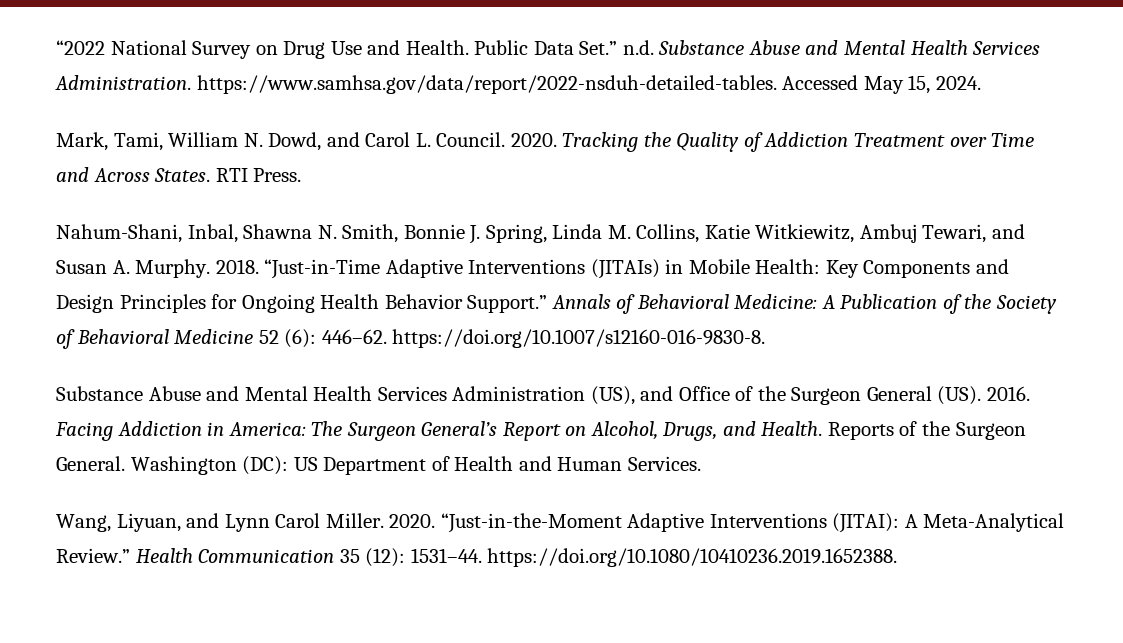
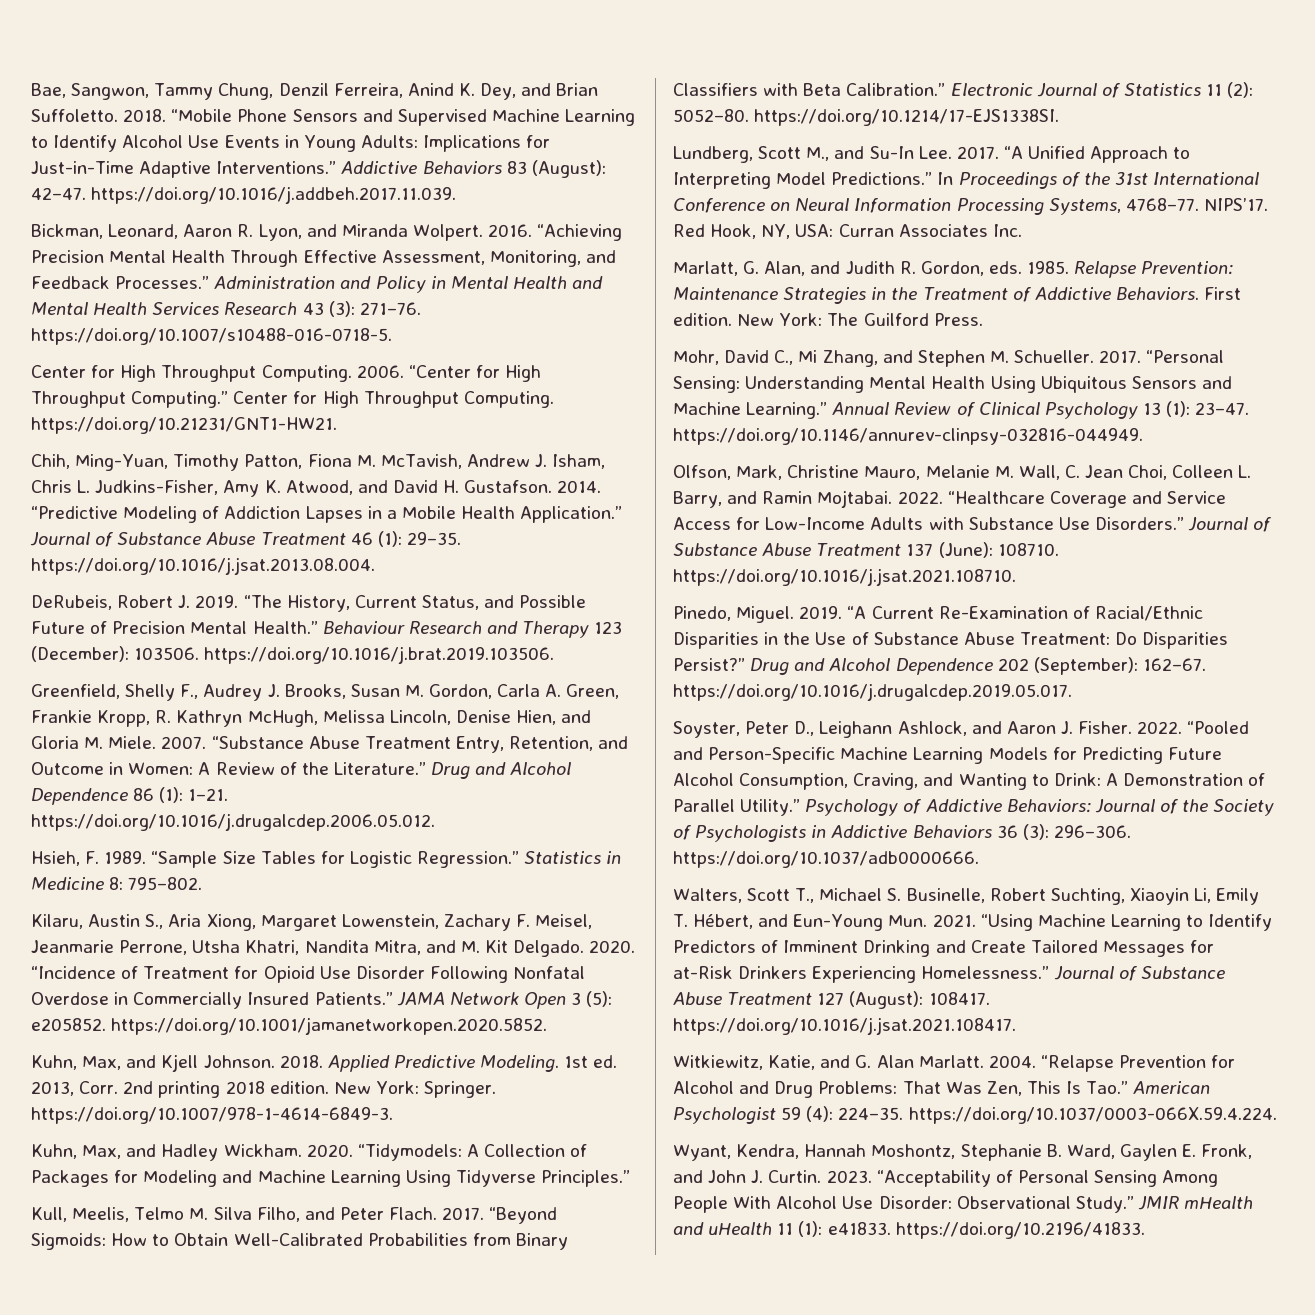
- “2022 National Survey on Drug Use and Health. Public Data Set.” n.d. Substance Abuse and Mental Health Services Administration. https://www.samhsa.gov/data/report/2022-nsduh-detailed-tables. Accessed May 15, 2024.
- Mark, Tami, William N. Dowd, and Carol L. Council. 2020. Tracking the Quality of Addiction Treatment over Time and Across States. RTI Press.
- Nahum-Shani, Inbal, Shawna N. Smith, Bonnie J. Spring, Linda M. Collins, Katie Witkiewitz, Ambuj Tewari, and Susan A. Murphy. 2018. “Just-in-Time Adaptive Interventions (JITAIs) in Mobile Health: Key Components and Design Principles for Ongoing Health Behavior Support.” Annals of Behavioral Medicine: A Publication of the Society of Behavioral Medicine 52 (6): 446–62. https://doi.org/10.1007/s12160-016-9830-8.
- Substance Abuse and Mental Health Services Administration (US), and Office of the Surgeon General (US). 2016. Facing Addiction in America: The Surgeon General’s Report on Alcohol, Drugs, and Health. Reports of the Surgeon General. Washington (DC): US Department of Health and Human Services.
- Wang, Liyuan, and Lynn Carol Miller. 2020. “Just-in-the-Moment Adaptive Interventions (JITAI): A Meta-Analytical Review.” Health Communication 35 (12): 1531–44. https://doi.org/10.1080/10410236.2019.1652388.
+ Bae, Sangwon, Tammy Chung, Denzil Ferreira, Anind K. Dey, and Brian Suffoletto. 2018. “Mobile Phone Sensors and Supervised Machine Learning to Identify Alcohol Use Events in Young Adults: Implications for Just-in-Time Adaptive Interventions.” Addictive Behaviors 83 (August): 42–47. https://doi.org/10.1016/j.addbeh.2017.11.039.
+ Bickman, Leonard, Aaron R. Lyon, and Miranda Wolpert. 2016. “Achieving Precision Mental Health Through Effective Assessment, Monitoring, and Feedback Processes.” Administration and Policy in Mental Health and Mental Health Services Research 43 (3): 271–76. https://doi.org/10.1007/s10488-016-0718-5.
+ Center for High Throughput Computing. 2006. “Center for High Throughput Computing.” Center for High Throughput Computing. https://doi.org/10.21231/GNT1-HW21.
+ Chih, Ming-Yuan, Timothy Patton, Fiona M. McTavish, Andrew J. Isham, Chris L. Judkins-Fisher, Amy K. Atwood, and David H. Gustafson. 2014. “Predictive Modeling of Addiction Lapses in a Mobile Health Application.” Journal of Substance Abuse Treatment 46 (1): 29–35. https://doi.org/10.1016/j.jsat.2013.08.004.
+ DeRubeis, Robert J. 2019. “The History, Current Status, and Possible Future of Precision Mental Health.” Behaviour Research and Therapy 123 (December): 103506. https://doi.org/10.1016/j.brat.2019.103506.
+ Greenfield, Shelly F., Audrey J. Brooks, Susan M. Gordon, Carla A. Green, Frankie Kropp, R. Kathryn McHugh, Melissa Lincoln, Denise Hien, and Gloria M. Miele. 2007. “Substance Abuse Treatment Entry, Retention, and Outcome in Women: A Review of the Literature.” Drug and Alcohol Dependence 86 (1): 1–21. https://doi.org/10.1016/j.drugalcdep.2006.05.012.
+ Hsieh, F. 1989. “Sample Size Tables for Logistic Regression.” Statistics in Medicine 8: 795–802.
+ Kilaru, Austin S., Aria Xiong, Margaret Lowenstein, Zachary F. Meisel, Jeanmarie Perrone, Utsha Khatri, Nandita Mitra, and M. Kit Delgado. 2020. “Incidence of Treatment for Opioid Use Disorder Following Nonfatal Overdose in Commercially Insured Patients.” JAMA Network Open 3 (5): e205852. https://doi.org/10.1001/jamanetworkopen.2020.5852.
+ Kuhn, Max, and Kjell Johnson. 2018. Applied Predictive Modeling. 1st ed. 2013, Corr. 2nd printing 2018 edition. New York: Springer. https://doi.org/10.1007/978-1-4614-6849-3.
+ Kuhn, Max, and Hadley Wickham. 2020. “Tidymodels: A Collection of Packages for Modeling and Machine Learning Using Tidyverse Principles.”
+ Kull, Meelis, Telmo M. Silva Filho, and Peter Flach. 2017. “Beyond Sigmoids: How to Obtain Well-Calibrated Probabilities from Binary Classifiers with Beta Calibration.” Electronic Journal of Statistics 11 (2): 5052–80. https://doi.org/10.1214/17-EJS1338SI.
+ Lundberg, Scott M., and Su-In Lee. 2017. “A Unified Approach to Interpreting Model Predictions.” In Proceedings of the 31st International Conference on Neural Information Processing Systems, 4768–77. NIPS’17. Red Hook, NY, USA: Curran Associates Inc.
+ Marlatt, G. Alan, and Judith R. Gordon, eds. 1985. Relapse Prevention: Maintenance Strategies in the Treatment of Addictive Behaviors. First edition. New York: The Guilford Press.
+ Mohr, David C., Mi Zhang, and Stephen M. Schueller. 2017. “Personal Sensing: Understanding Mental Health Using Ubiquitous Sensors and Machine Learning.” Annual Review of Clinical Psychology 13 (1): 23–47. https://doi.org/10.1146/annurev-clinpsy-032816-044949.
+ Olfson, Mark, Christine Mauro, Melanie M. Wall, C. Jean Choi, Colleen L. Barry, and Ramin Mojtabai. 2022. “Healthcare Coverage and Service Access for Low-Income Adults with Substance Use Disorders.” Journal of Substance Abuse Treatment 137 (June): 108710. https://doi.org/10.1016/j.jsat.2021.108710.
+ Pinedo, Miguel. 2019. “A Current Re-Examination of Racial/Ethnic Disparities in the Use of Substance Abuse Treatment: Do Disparities Persist?” Drug and Alcohol Dependence 202 (September): 162–67. https://doi.org/10.1016/j.drugalcdep.2019.05.017.
+ Soyster, Peter D., Leighann Ashlock, and Aaron J. Fisher. 2022. “Pooled and Person-Specific Machine Learning Models for Predicting Future Alcohol Consumption, Craving, and Wanting to Drink: A Demonstration of Parallel Utility.” Psychology of Addictive Behaviors: Journal of the Society of Psychologists in Addictive Behaviors 36 (3): 296–306. https://doi.org/10.1037/adb0000666.
+ Walters, Scott T., Michael S. Businelle, Robert Suchting, Xiaoyin Li, Emily T. Hébert, and Eun-Young Mun. 2021. “Using Machine Learning to Identify Predictors of Imminent Drinking and Create Tailored Messages for at-Risk Drinkers Experiencing Homelessness.” Journal of Substance Abuse Treatment 127 (August): 108417. https://doi.org/10.1016/j.jsat.2021.108417.
+ Witkiewitz, Katie, and G. Alan Marlatt. 2004. “Relapse Prevention for Alcohol and Drug Problems: That Was Zen, This Is Tao.” American Psychologist 59 (4): 224–35. https://doi.org/10.1037/0003-066X.59.4.224.
+ Wyant, Kendra, Hannah Moshontz, Stephanie B. Ward, Gaylen E. Fronk, and John J. Curtin. 2023. “Acceptability of Personal Sensing Among People With Alcohol Use Disorder: Observational Study.” JMIR mHealth and uHealth 11 (1): e41833. https://doi.org/10.2196/41833.

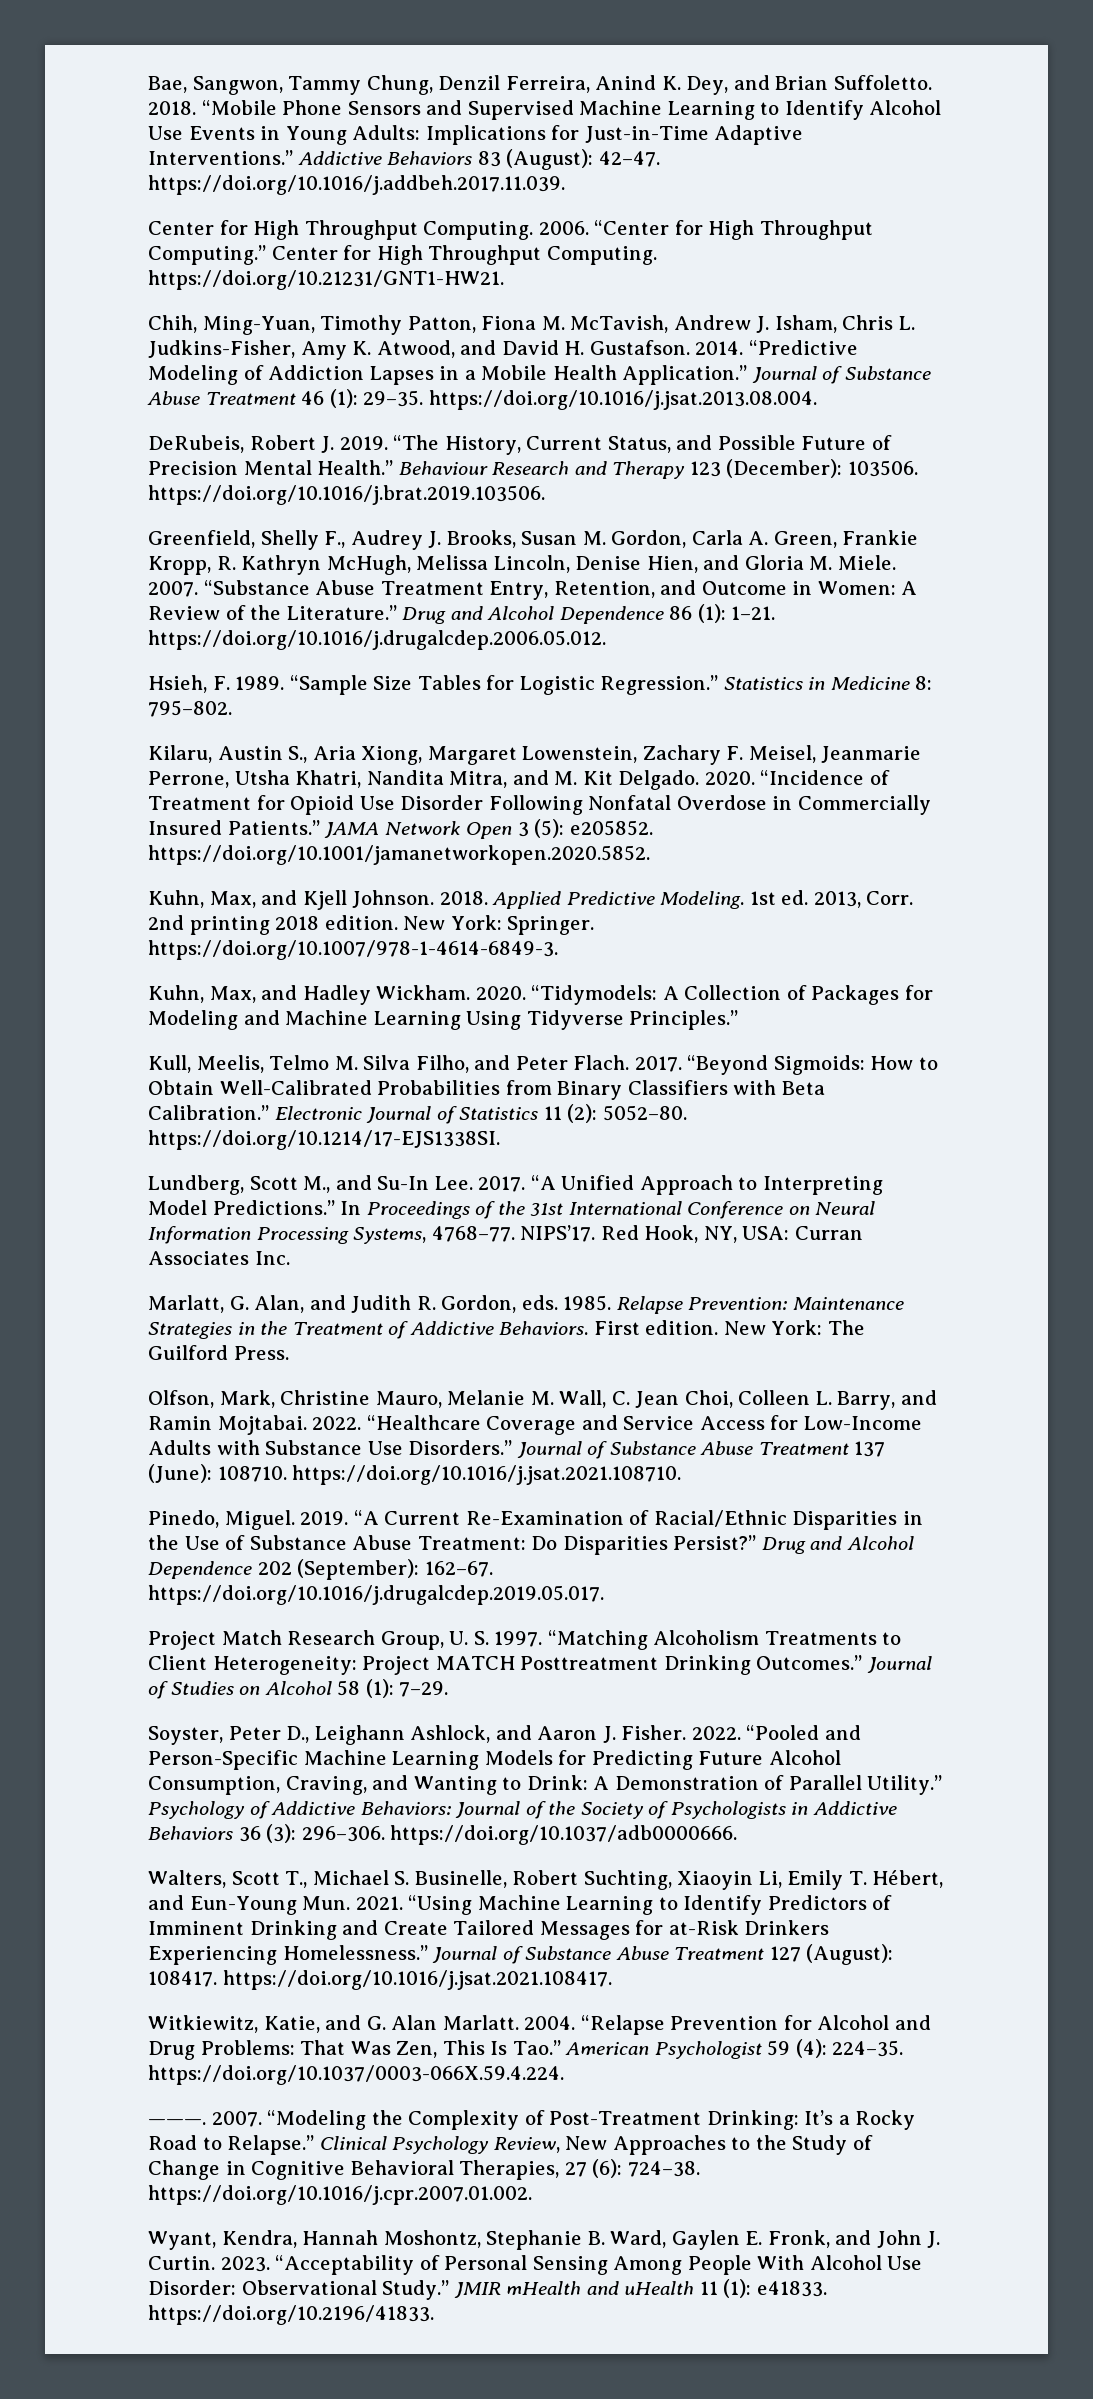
- Bickman, Leonard, Aaron R. Lyon, and Miranda Wolpert. 2016. “Achieving Precision Mental Health Through Effective Assessment, Monitoring, and Feedback Processes.” Administration and Policy in Mental Health and Mental Health Services Research 43 (3): 271–76. https://doi.org/10.1007/s10488-016-0718-5.
- Mohr, David C., Mi Zhang, and Stephen M. Schueller. 2017. “Personal Sensing: Understanding Mental Health Using Ubiquitous Sensors and Machine Learning.” Annual Review of Clinical Psychology 13 (1): 23–47. https://doi.org/10.1146/annurev-clinpsy-032816-044949.
+ Project Match Research Group, U. S. 1997. “Matching Alcoholism Treatments to Client Heterogeneity: Project MATCH Posttreatment Drinking Outcomes.” Journal of Studies on Alcohol 58 (1): 7–29.
+ ———. 2007. “Modeling the Complexity of Post-Treatment Drinking: It’s a Rocky Road to Relapse.” Clinical Psychology Review, New Approaches to the Study of Change in Cognitive Behavioral Therapies, 27 (6): 724–38. https://doi.org/10.1016/j.cpr.2007.01.002.

